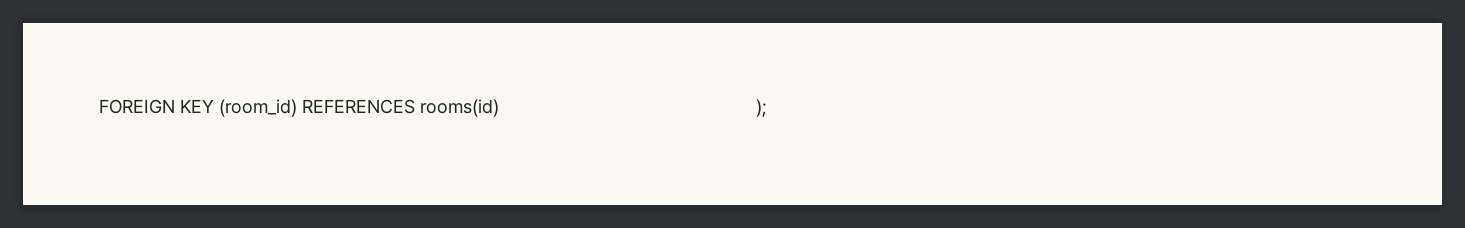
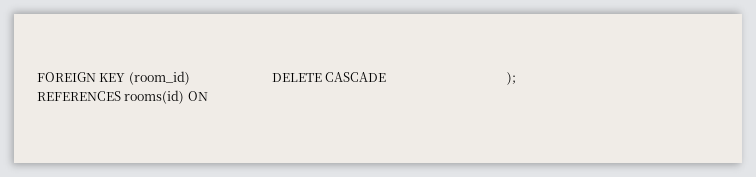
- FOREIGN KEY (room_id) REFERENCES rooms(id)
+ FOREIGN KEY (room_id) REFERENCES rooms(id) ON DELETE CASCADE

